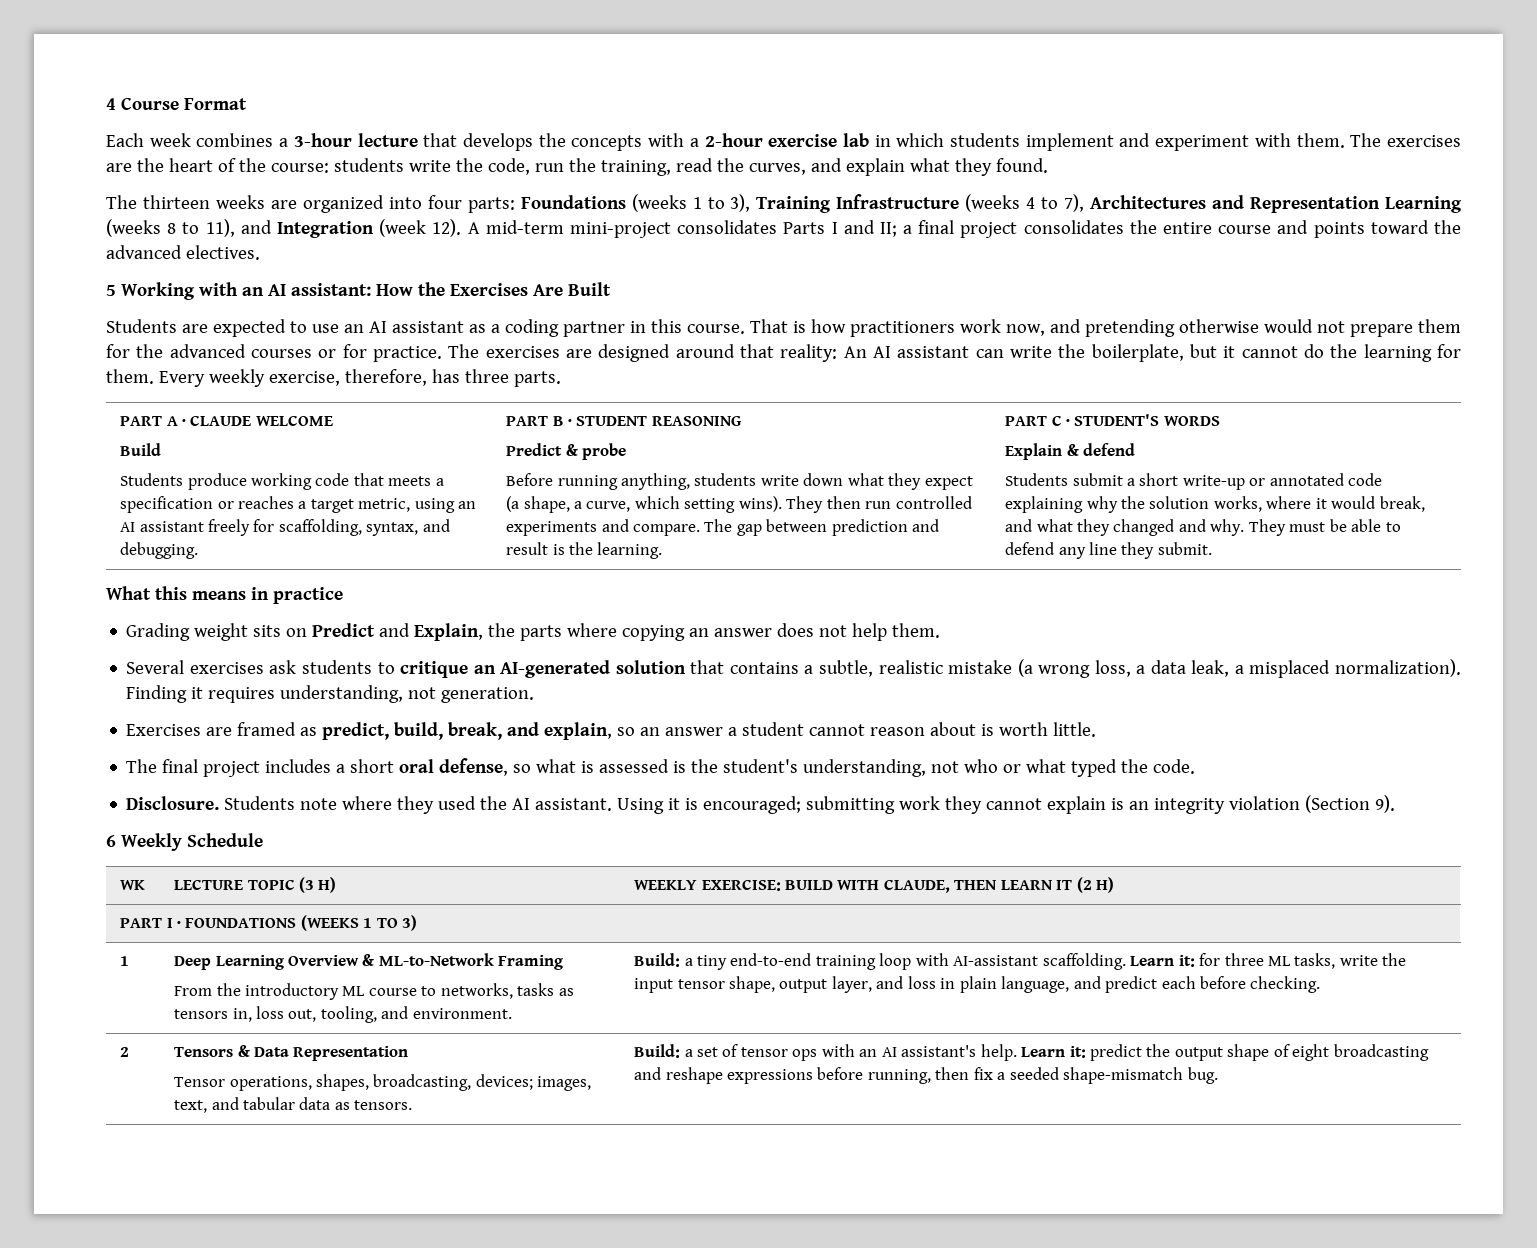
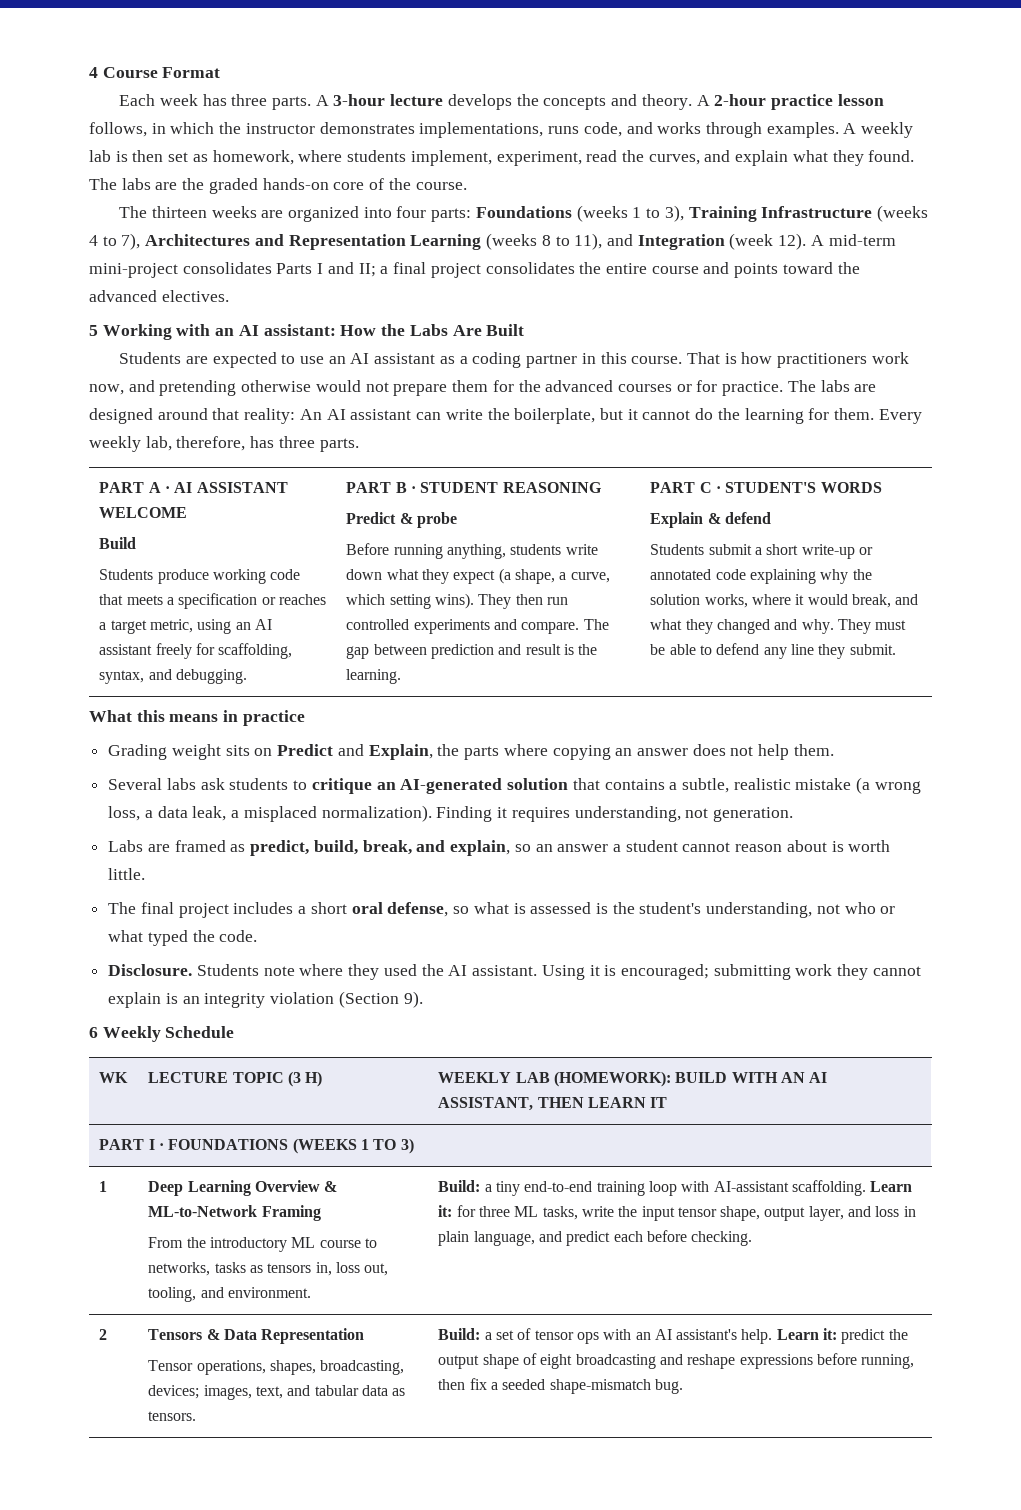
- Each week combines a 3-hour lecture that develops the concepts with a 2-hour exercise lab in which students implement and experiment with them. The exercises are the heart of the course: students write the code, run the training, read the curves, and explain what they found.
+ Each week has three parts. A 3-hour lecture develops the concepts and theory. A 2-hour practice lesson follows, in which the instructor demonstrates implementations, runs code, and works through examples. A weekly lab is then set as homework, where students implement, experiment, read the curves, and explain what they found. The labs are the graded hands-on core of the course.
- 5 Working with an AI assistant: How the Exercises Are Built
+ 5 Working with an AI assistant: How the Labs Are Built
- The exercises are designed around that reality: An AI assistant can write the boilerplate, but it cannot do the learning for them.
+ The labs are designed around that reality: An AI assistant can write the boilerplate, but it cannot do the learning for them.
- Every weekly exercise, therefore, has three parts.
+ Every weekly lab, therefore, has three parts.
- PART A · CLAUDE WELCOME
+ PART A · AI ASSISTANT WELCOME
- Several exercises ask students to critique an AI-generated solution that contains a subtle, realistic mistake (a wrong loss, a data leak, a misplaced normalization).
+ Several labs ask students to critique an AI-generated solution that contains a subtle, realistic mistake (a wrong loss, a data leak, a misplaced normalization).
- Exercises are framed as predict, build, break, and explain, so an answer a student cannot reason about is worth little.
+ Labs are framed as predict, build, break, and explain, so an answer a student cannot reason about is worth little.
- WK | LECTURE TOPIC (3 H) | WEEKLY EXERCISE: BUILD WITH CLAUDE, THEN LEARN IT (2 H)
+ WK | LECTURE TOPIC (3 H) | WEEKLY LAB (HOMEWORK): BUILD WITH AN AI ASSISTANT, THEN LEARN IT

